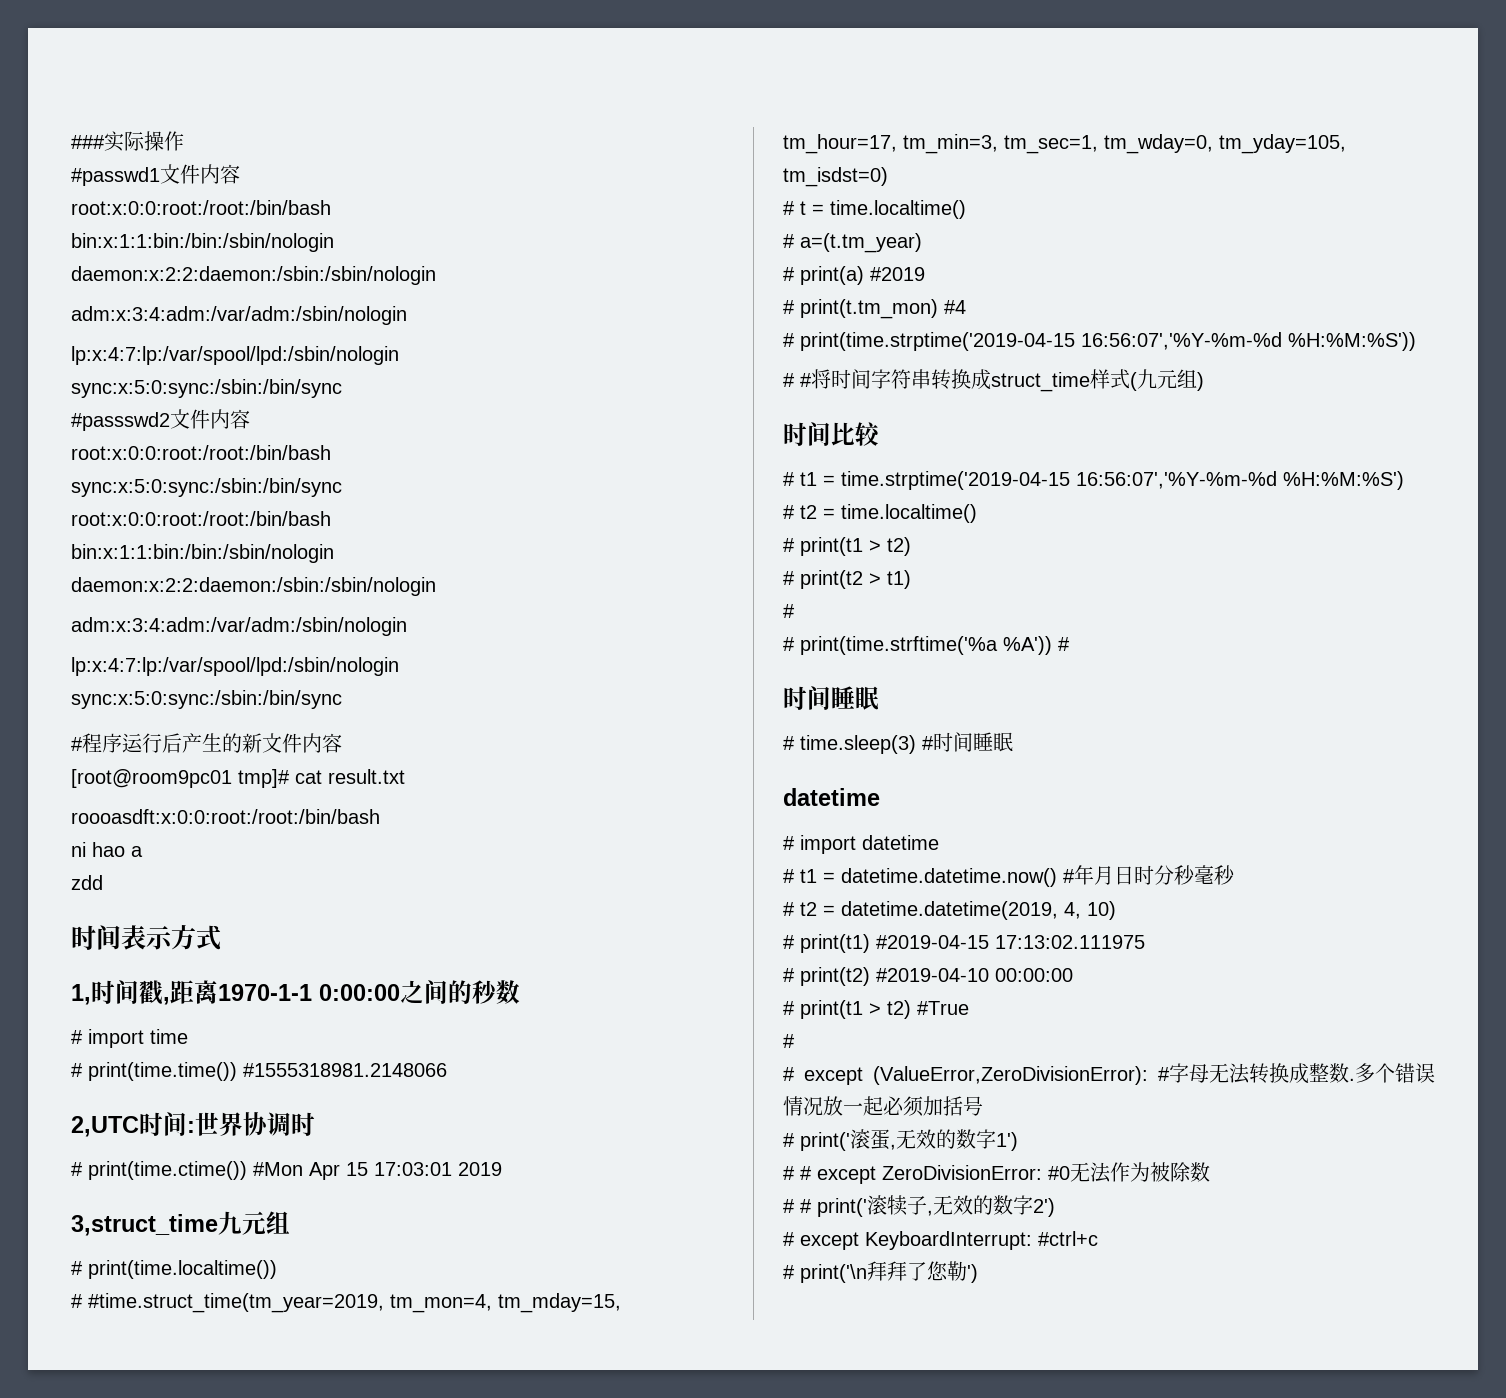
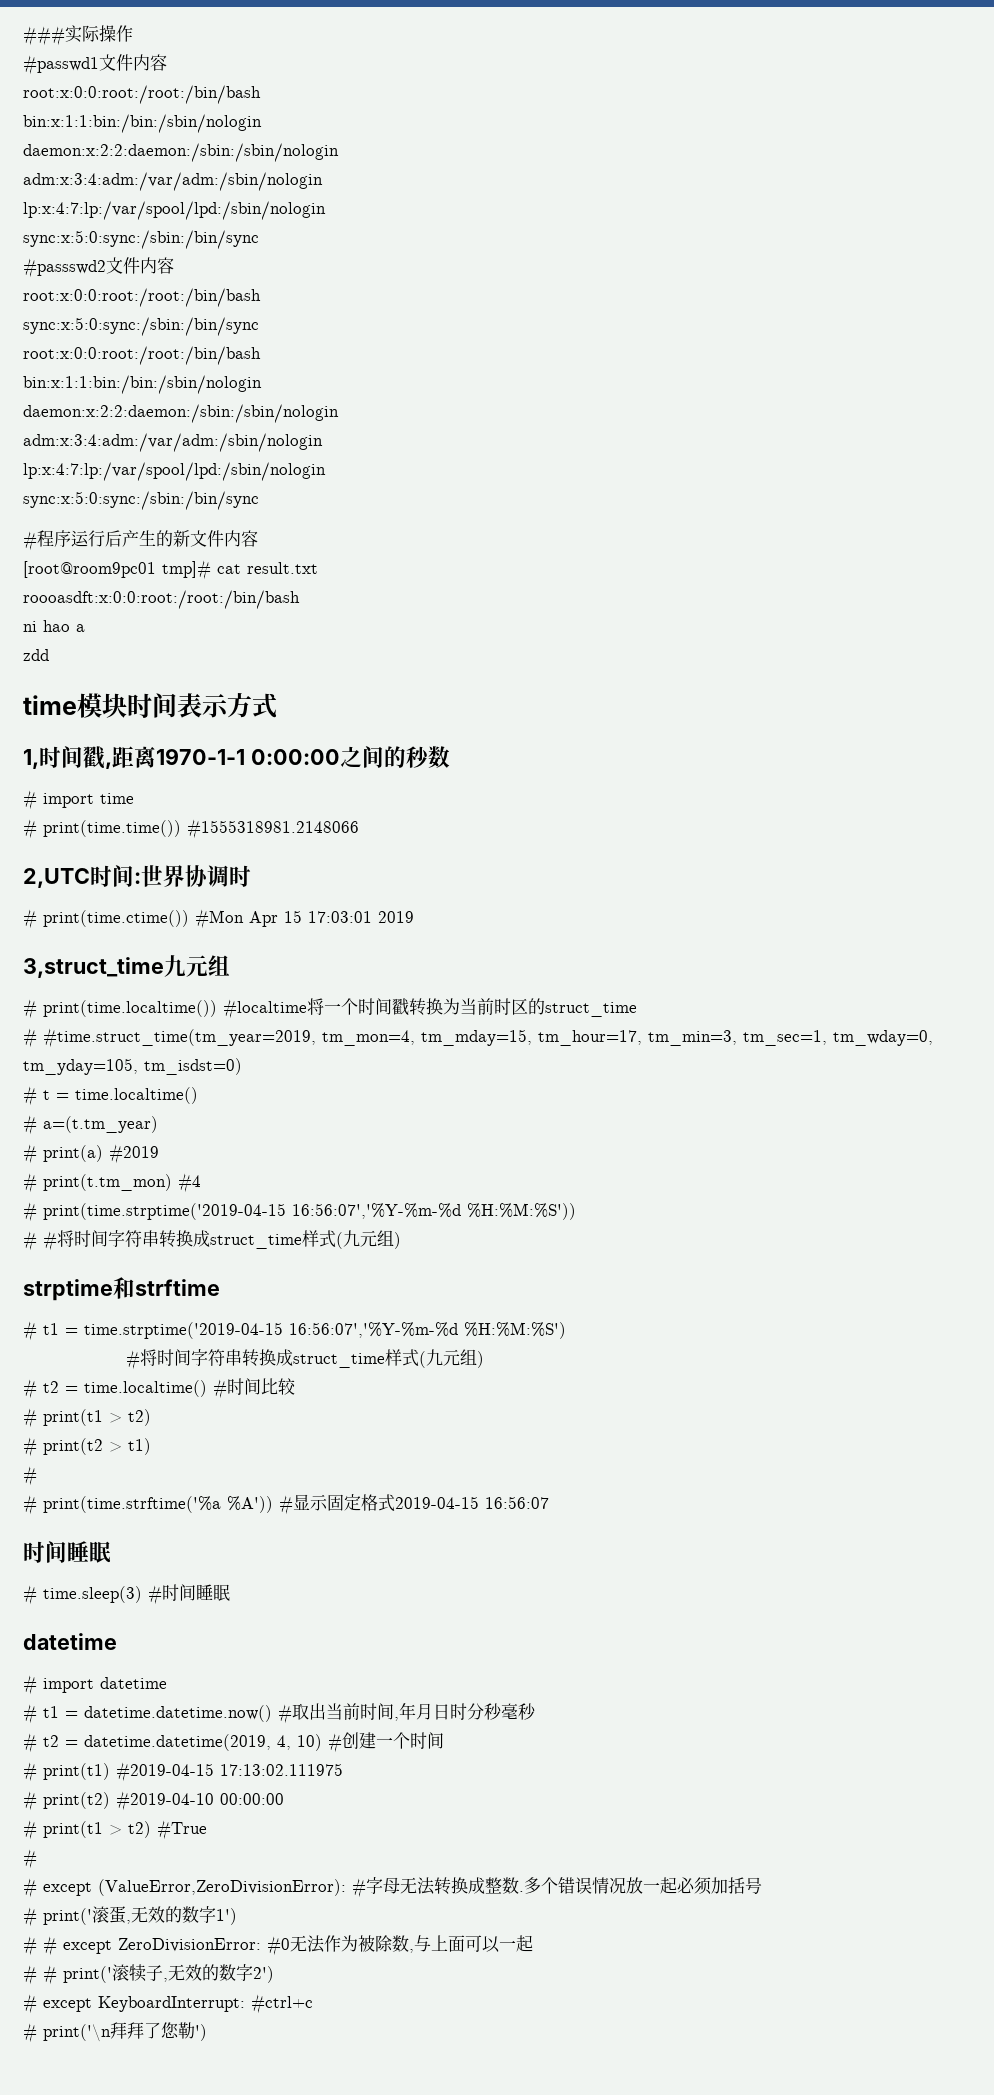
- 时间表示方式
+ time模块时间表示方式
- # print(time.localtime())
+ # print(time.localtime()) #localtime将一个时间戳转换为当前时区的struct_time
- 时间比较
+ strptime和strftime
  # t1 = time.strptime('2019-04-15 16:56:07','%Y-%m-%d %H:%M:%S')
+ #将时间字符串转换成struct_time样式(九元组)
- # t2 = time.localtime()
+ # t2 = time.localtime() #时间比较
- # print(time.strftime('%a %A')) #
+ # print(time.strftime('%a %A')) #显示固定格式2019-04-15 16:56:07
- # t1 = datetime.datetime.now() #年月日时分秒毫秒
+ # t1 = datetime.datetime.now() #取出当前时间,年月日时分秒毫秒
- # t2 = datetime.datetime(2019, 4, 10)
+ # t2 = datetime.datetime(2019, 4, 10) #创建一个时间
- # # except ZeroDivisionError: #0无法作为被除数
+ # # except ZeroDivisionError: #0无法作为被除数,与上面可以一起

